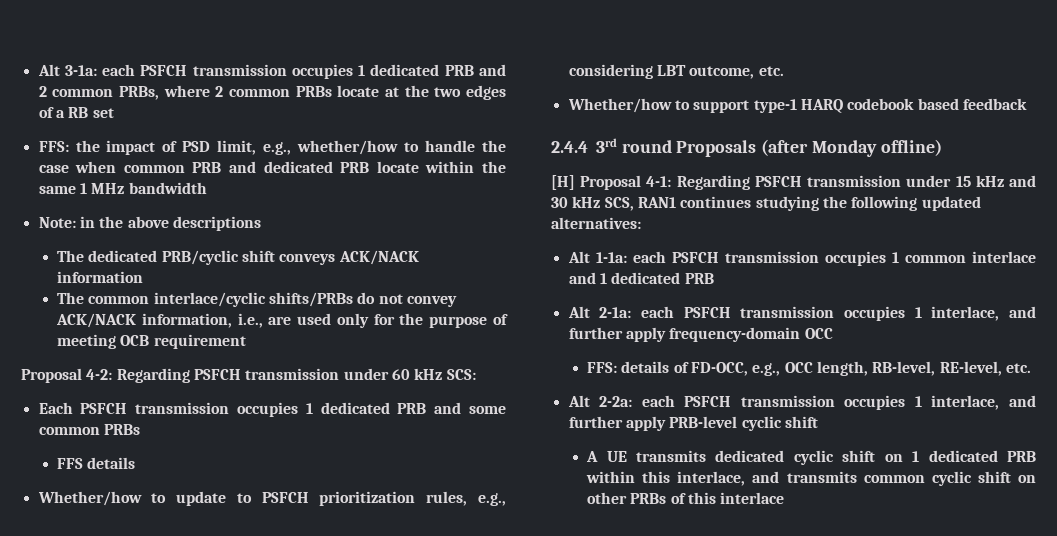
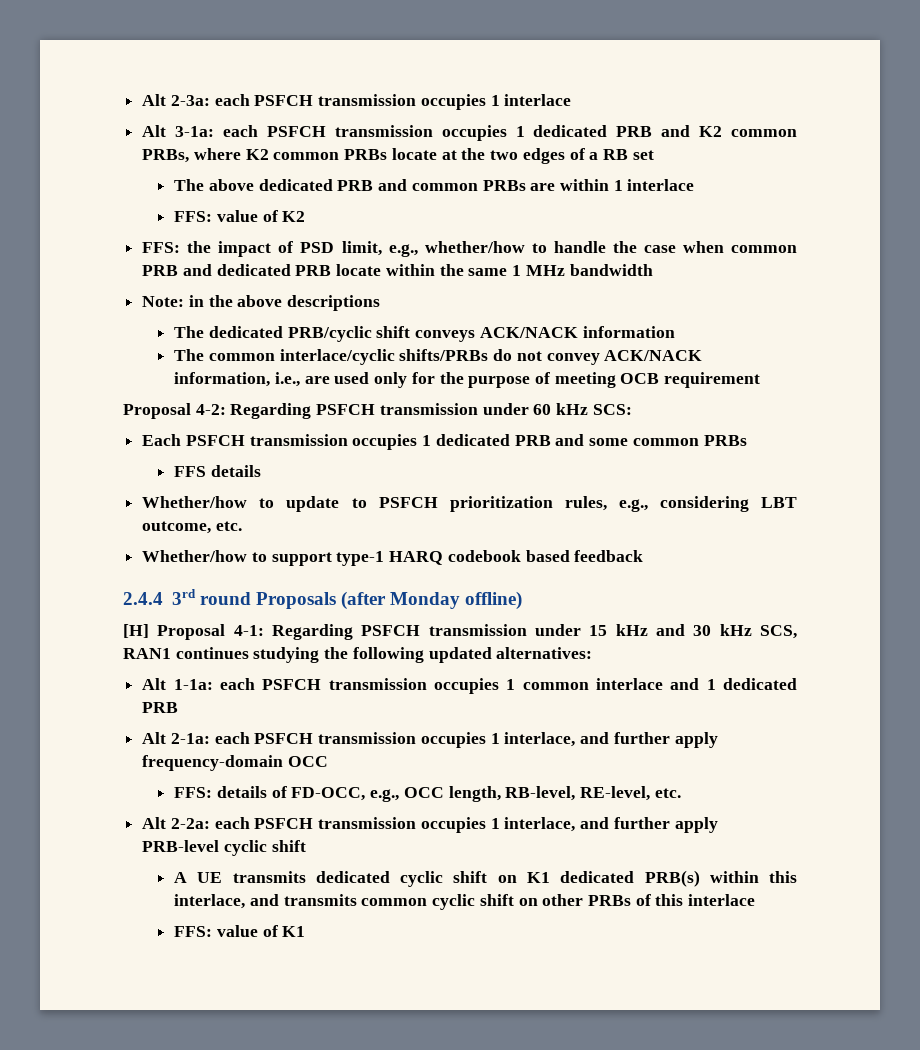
- Alt 3-1a: each PSFCH transmission occupies 1 dedicated PRB and 2 common PRBs, where 2 common PRBs locate at the two edges of a RB set
+ Alt 2-3a: each PSFCH transmission occupies 1 interlace
+ Alt 3-1a: each PSFCH transmission occupies 1 dedicated PRB and K2 common PRBs, where K2 common PRBs locate at the two edges of a RB set
+ The above dedicated PRB and common PRBs are within 1 interlace
+ FFS: value of K2
- A UE transmits dedicated cyclic shift on 1 dedicated PRB within this interlace, and transmits common cyclic shift on other PRBs of this interlace
+ A UE transmits dedicated cyclic shift on K1 dedicated PRB(s) within this interlace, and transmits common cyclic shift on other PRBs of this interlace
+ FFS: value of K1

